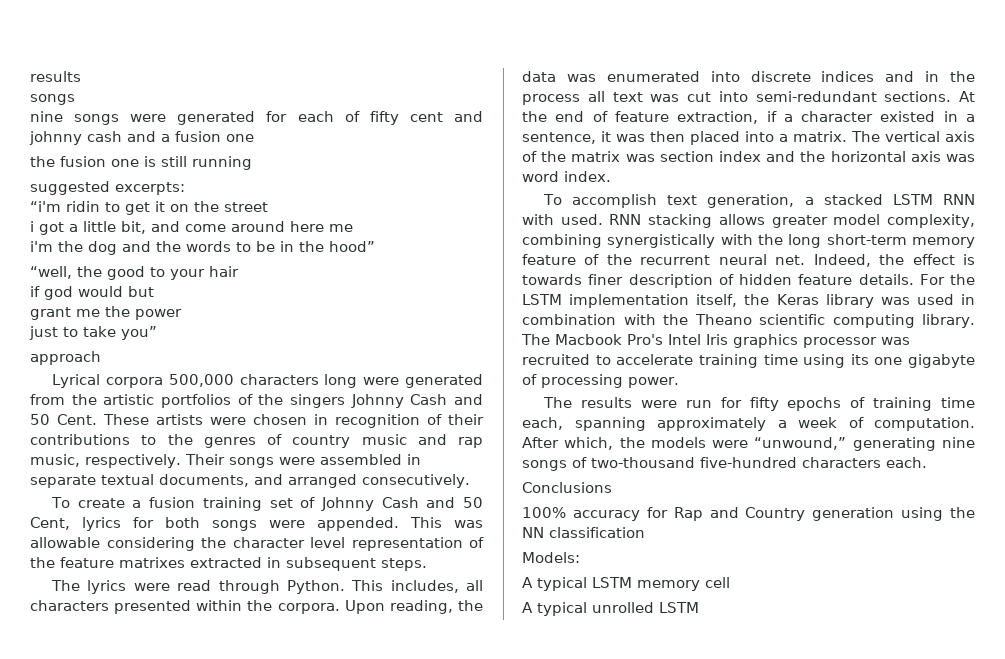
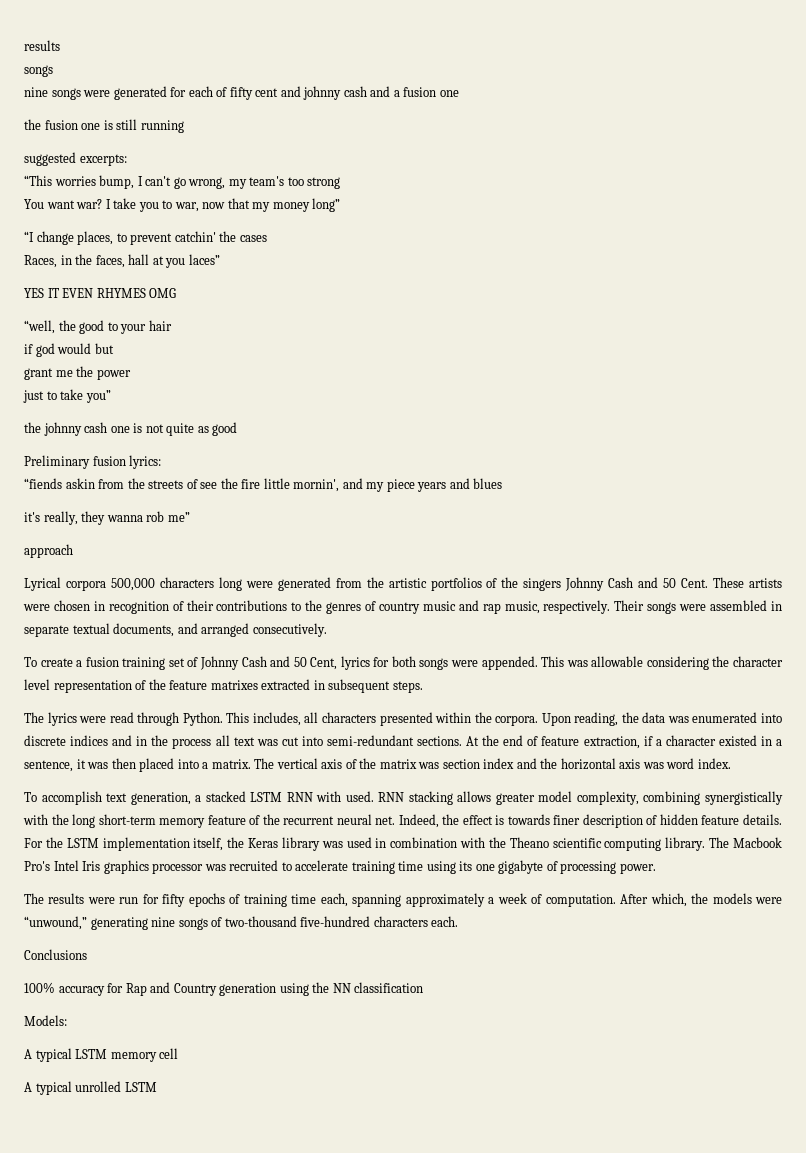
- “i'm ridin to get it on the street
- i got a little bit, and come around here me
- i'm the dog and the words to be in the hood”
+ “This worries bump, I can't go wrong, my team's too strong
+ You want war? I take you to war, now that my money long”
+ “I change places, to prevent catchin' the cases
+ Races, in the faces, hall at you laces”
+ YES IT EVEN RHYMES OMG
+ the johnny cash one is not quite as good
+ Preliminary fusion lyrics:
+ “fiends askin from the streets of see the fire little mornin', and my piece years and blues
+ it's really, they wanna rob me”

